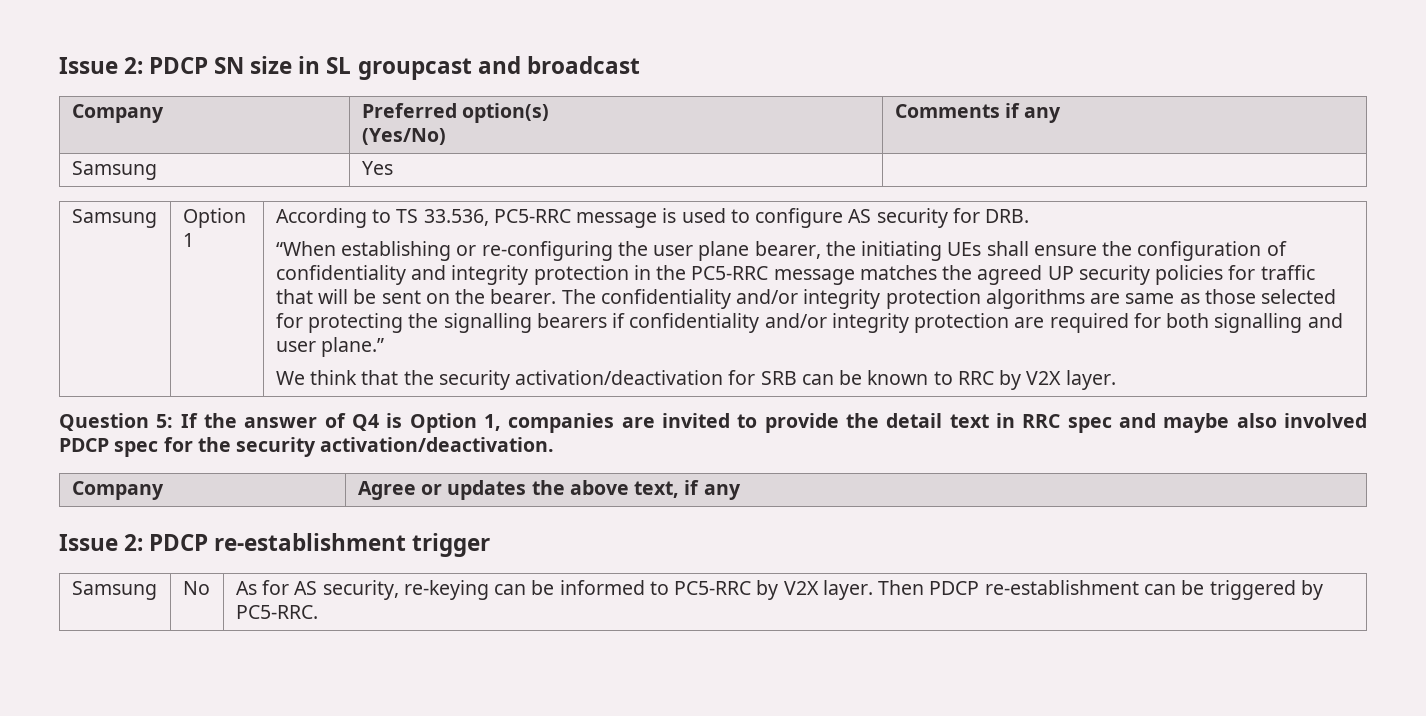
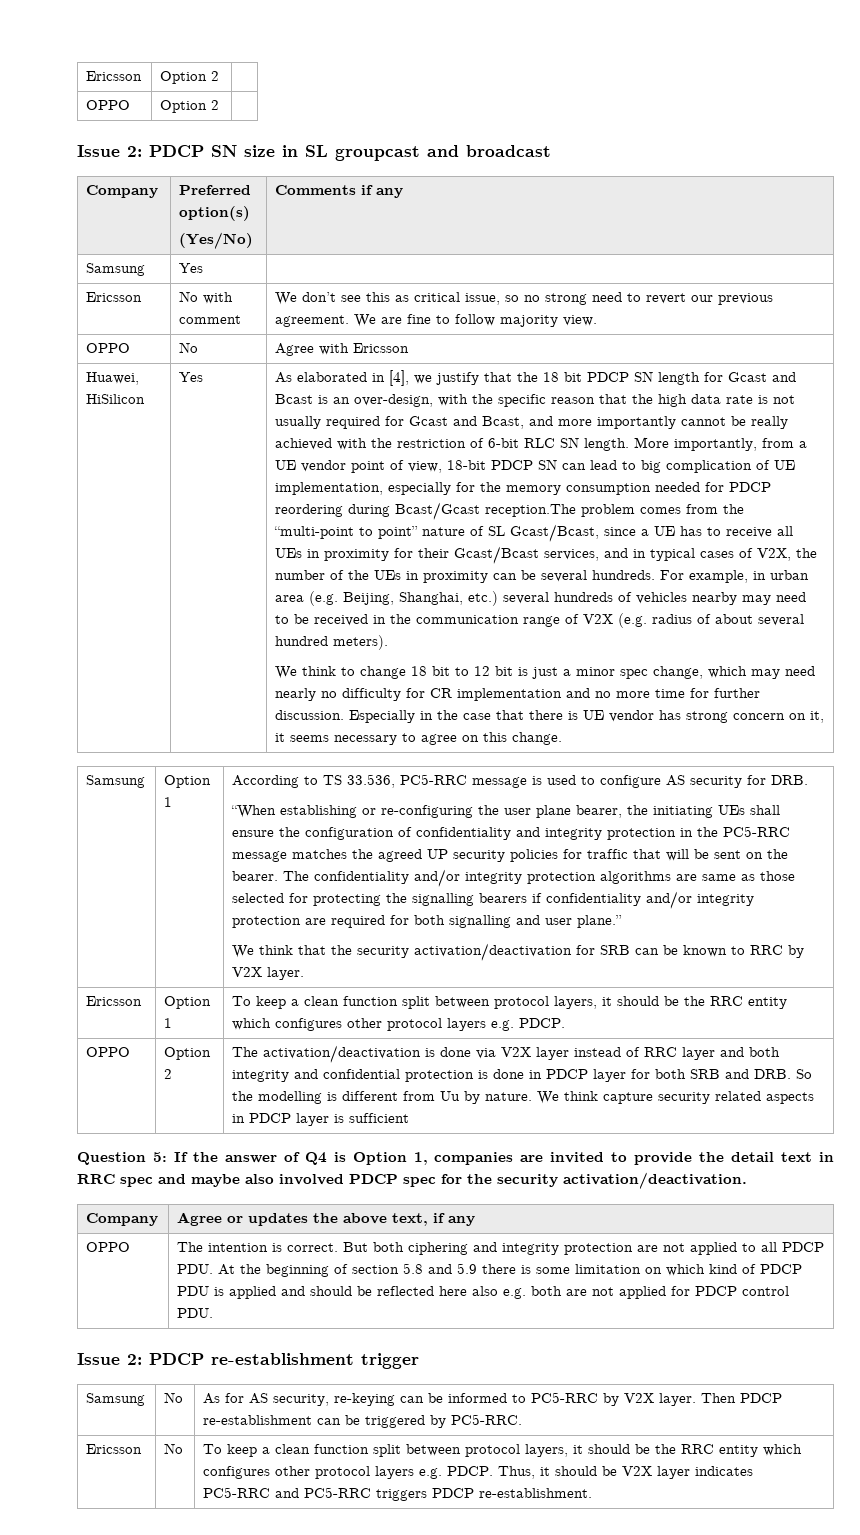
+ Ericsson | Option 2 |
+ OPPO | Option 2 |
+ Ericsson | No with comment | We don’t see this as critical issue, so no strong need to revert our previous agreement. We are fine to follow majority view.
+ OPPO | No | Agree with Ericsson
+ Huawei, HiSilicon | Yes | As elaborated in [4], we justify that the 18 bit PDCP SN length for Gcast and Bcast is an over-design, with the specific reason that the high data rate is not usually required for Gcast and Bcast, and more importantly cannot be really achieved with the restriction of 6-bit RLC SN length. More importantly, from a UE vendor point of view, 18-bit PDCP SN can lead to big complication of UE implementation, especially for the memory consumption needed for PDCP reordering during Bcast/Gcast reception.The problem comes from the “multi-point to point” nature of SL Gcast/Bcast, since a UE has to receive all UEs in proximity for their Gcast/Bcast services, and in typical cases of V2X, the number of the UEs in proximity can be several hundreds. For example, in urban area (e.g. Beijing, Shanghai, etc.) several hundreds of vehicles nearby may need to be received in the communication range of V2X (e.g. radius of about several hundred meters).
+ We think to change 18 bit to 12 bit is just a minor spec change, which may need nearly no difficulty for CR implementation and no more time for further discussion. Especially in the case that there is UE vendor has strong concern on it, it seems necessary to agree on this change.
+ Ericsson | Option 1 | To keep a clean function split between protocol layers, it should be the RRC entity which configures other protocol layers e.g. PDCP.
+ OPPO | Option 2 | The activation/deactivation is done via V2X layer instead of RRC layer and both integrity and confidential protection is done in PDCP layer for both SRB and DRB. So the modelling is different from Uu by nature. We think capture security related aspects in PDCP layer is sufficient
+ OPPO | The intention is correct. But both ciphering and integrity protection are not applied to all PDCP PDU. At the beginning of section 5.8 and 5.9 there is some limitation on which kind of PDCP PDU is applied and should be reflected here also e.g. both are not applied for PDCP control PDU.
+ Ericsson | No | To keep a clean function split between protocol layers, it should be the RRC entity which configures other protocol layers e.g. PDCP. Thus, it should be V2X layer indicates PC5-RRC and PC5-RRC triggers PDCP re-establishment.

